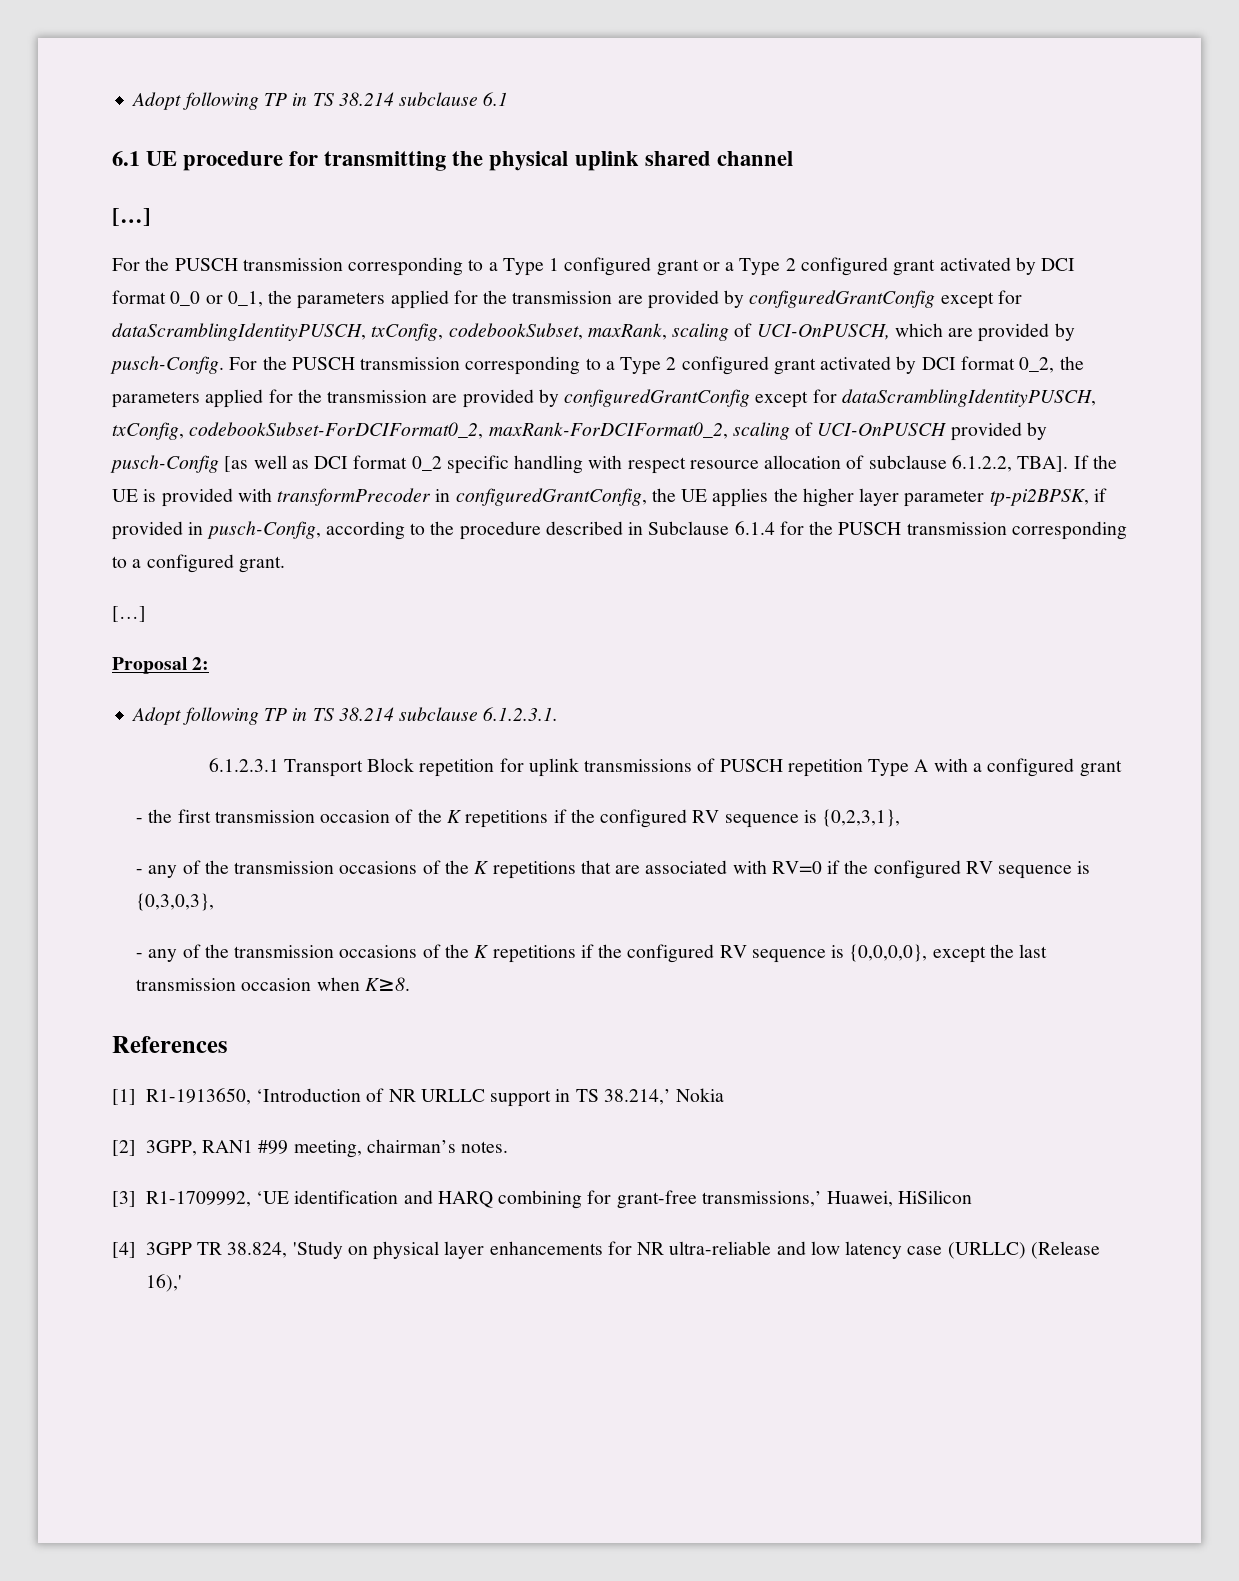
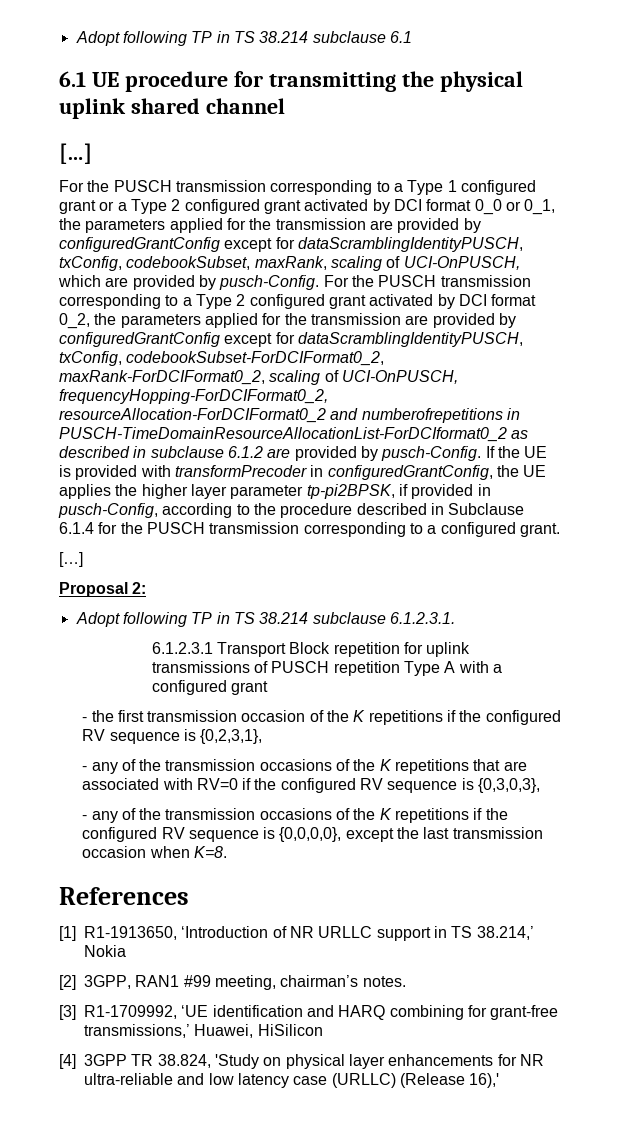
- For the PUSCH transmission corresponding to a Type 2 configured grant activated by DCI format 0_2, the parameters applied for the transmission are provided by configuredGrantConfig except for dataScramblingIdentityPUSCH, txConfig, codebookSubset-ForDCIFormat0_2, maxRank-ForDCIFormat0_2, scaling of UCI-OnPUSCH provided by pusch-Config [as well as DCI format 0_2 specific handling with respect resource allocation of subclause 6.1.2.2, TBA].
+ For the PUSCH transmission corresponding to a Type 2 configured grant activated by DCI format 0_2, the parameters applied for the transmission are provided by configuredGrantConfig except for dataScramblingIdentityPUSCH, txConfig, codebookSubset-ForDCIFormat0_2, maxRank-ForDCIFormat0_2, scaling of UCI-OnPUSCH, frequencyHopping-ForDCIFormat0_2, resourceAllocation-ForDCIFormat0_2 and numberofrepetitions in PUSCH-TimeDomainResourceAllocationList-ForDCIformat0_2 as described in subclause 6.1.2 are provided by pusch-Config.
- - any of the transmission occasions of the K repetitions if the configured RV sequence is {0,0,0,0}, except the last transmission occasion when K≥8.
+ - any of the transmission occasions of the K repetitions if the configured RV sequence is {0,0,0,0}, except the last transmission occasion when K=8.

